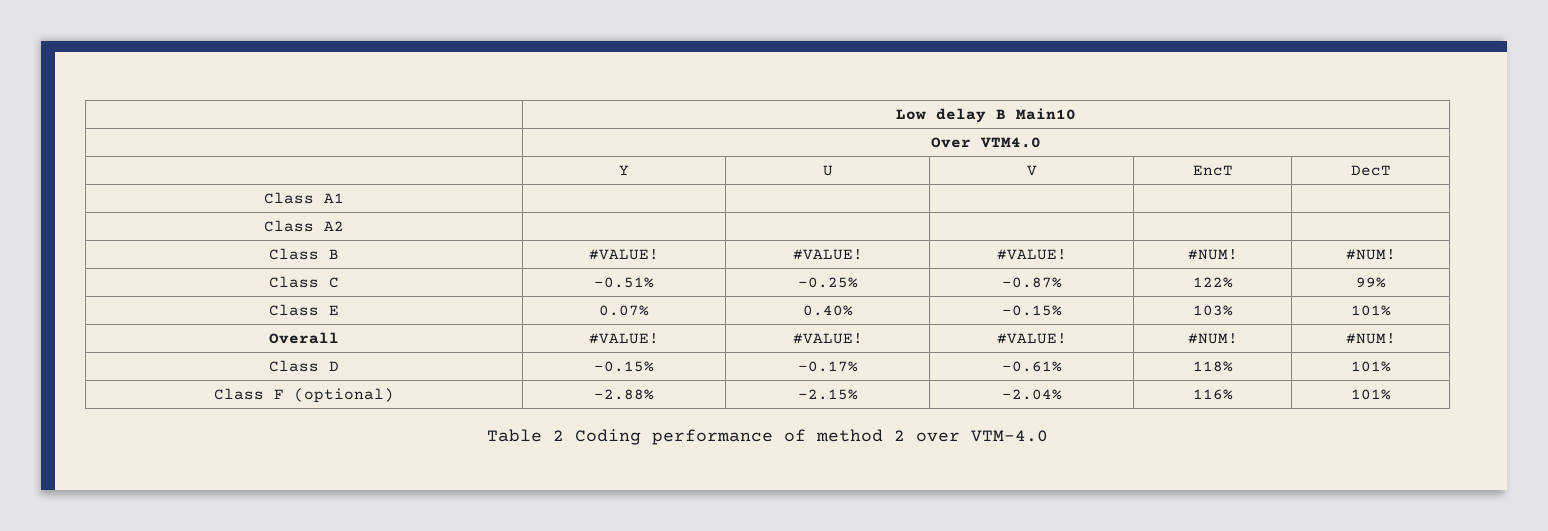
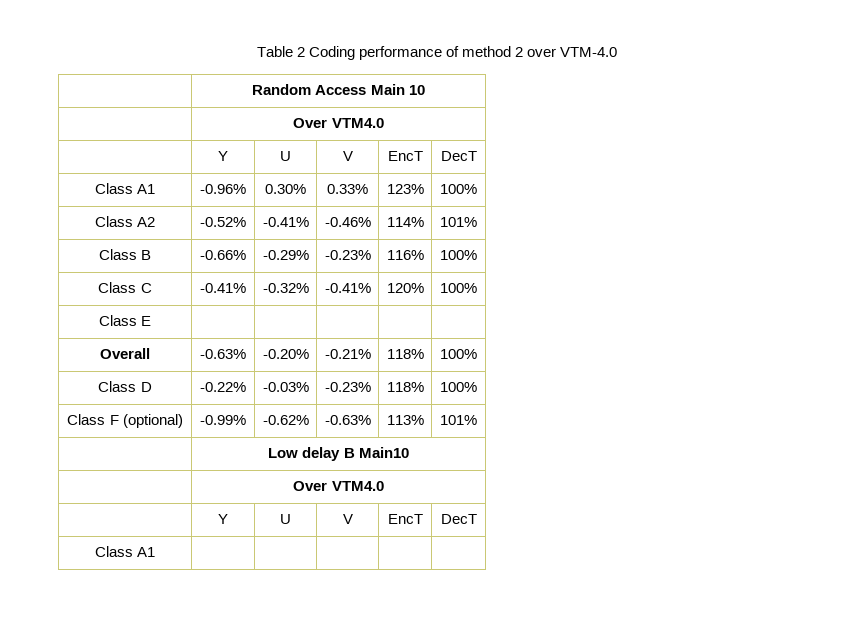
+ Table 2 Coding performance of method 2 over VTM-4.0
+ | Random Access Main 10
+ | Over VTM4.0
+ | Y | U | V | EncT | DecT
+ Class A1 | -0.96% | 0.30% | 0.33% | 123% | 100%
+ Class A2 | -0.52% | -0.41% | -0.46% | 114% | 101%
+ Class B | -0.66% | -0.29% | -0.23% | 116% | 100%
+ Class C | -0.41% | -0.32% | -0.41% | 120% | 100%
+ Class E | | | | |
+ Overall | -0.63% | -0.20% | -0.21% | 118% | 100%
+ Class D | -0.22% | -0.03% | -0.23% | 118% | 100%
+ Class F (optional) | -0.99% | -0.62% | -0.63% | 113% | 101%
- Class A2 | | | | |
- Class B | #VALUE! | #VALUE! | #VALUE! | #NUM! | #NUM!
- Class C | -0.51% | -0.25% | -0.87% | 122% | 99%
- Class E | 0.07% | 0.40% | -0.15% | 103% | 101%
- Overall | #VALUE! | #VALUE! | #VALUE! | #NUM! | #NUM!
- Class D | -0.15% | -0.17% | -0.61% | 118% | 101%
- Class F (optional) | -2.88% | -2.15% | -2.04% | 116% | 101%
- Table 2 Coding performance of method 2 over VTM-4.0

